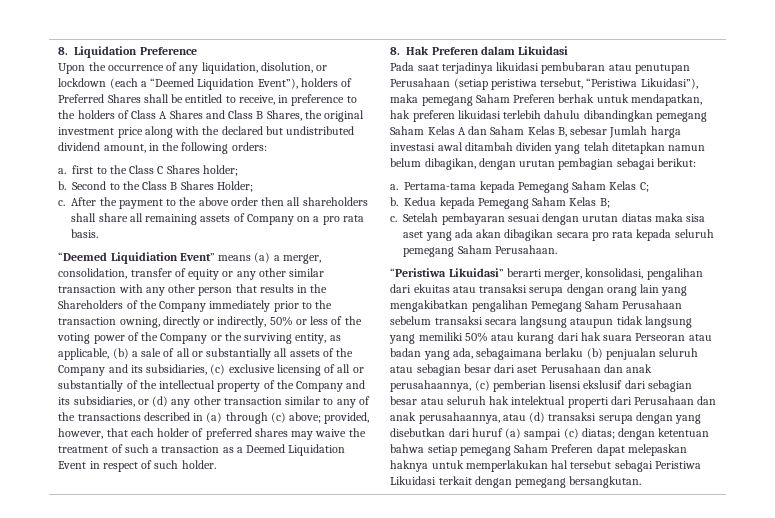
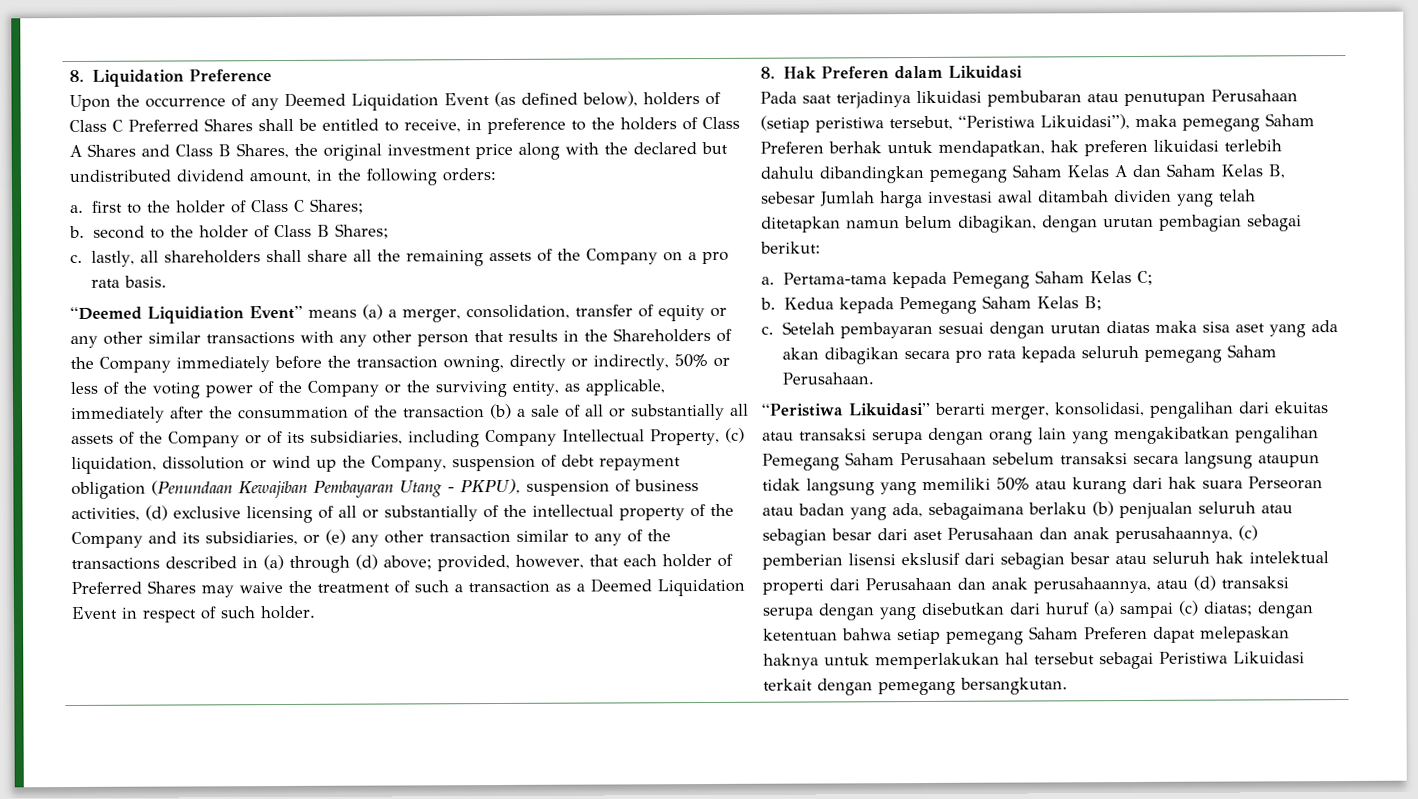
- Upon the occurrence of any liquidation, disolution, or lockdown (each a “Deemed Liquidation Event”), holders of Preferred Shares shall be entitled to receive, in preference to the holders of Class A Shares and Class B Shares, the original investment price along with the declared but undistributed dividend amount, in the following orders:
+ Upon the occurrence of any Deemed Liquidation Event (as defined below), holders of Class C Preferred Shares shall be entitled to receive, in preference to the holders of Class A Shares and Class B Shares, the original investment price along with the declared but undistributed dividend amount, in the following orders:
- a. first to the Class C Shares holder;
- b. Second to the Class B Shares Holder;
- c. After the payment to the above order then all shareholders shall share all remaining assets of Company on a pro rata basis.
+ a. first to the holder of Class C Shares;
+ b. second to the holder of Class B Shares;
+ c. lastly, all shareholders shall share all the remaining assets of the Company on a pro rata basis.
- “Deemed Liquidiation Event” means (a) a merger, consolidation, transfer of equity or any other similar transaction with any other person that results in the Shareholders of the Company immediately prior to the transaction owning, directly or indirectly, 50% or less of the voting power of the Company or the surviving entity, as applicable, (b) a sale of all or substantially all assets of the Company and its subsidiaries, (c) exclusive licensing of all or substantially of the intellectual property of the Company and its subsidiaries, or (d) any other transaction similar to any of the transactions described in (a) through (c) above;
+ “Deemed Liquidiation Event” means (a) a merger, consolidation, transfer of equity or any other similar transactions with any other person that results in the Shareholders of the Company immediately before the transaction owning, directly or indirectly, 50% or less of the voting power of the Company or the surviving entity, as applicable, immediately after the consummation of the transaction (b) a sale of all or substantially all assets of the Company or of its subsidiaries, including Company Intellectual Property, (c) liquidation, dissolution or wind up the Company, suspension of debt repayment obligation (Penundaan Kewajiban Pembayaran Utang - PKPU), suspension of business activities, (d) exclusive licensing of all or substantially of the intellectual property of the Company and its subsidiaries, or (e) any other transaction similar to any of the transactions described in (a) through (d) above;
- provided, however, that each holder of preferred shares may waive the treatment of such a transaction as a Deemed Liquidation Event in respect of such holder.
+ provided, however, that each holder of Preferred Shares may waive the treatment of such a transaction as a Deemed Liquidation Event in respect of such holder.

